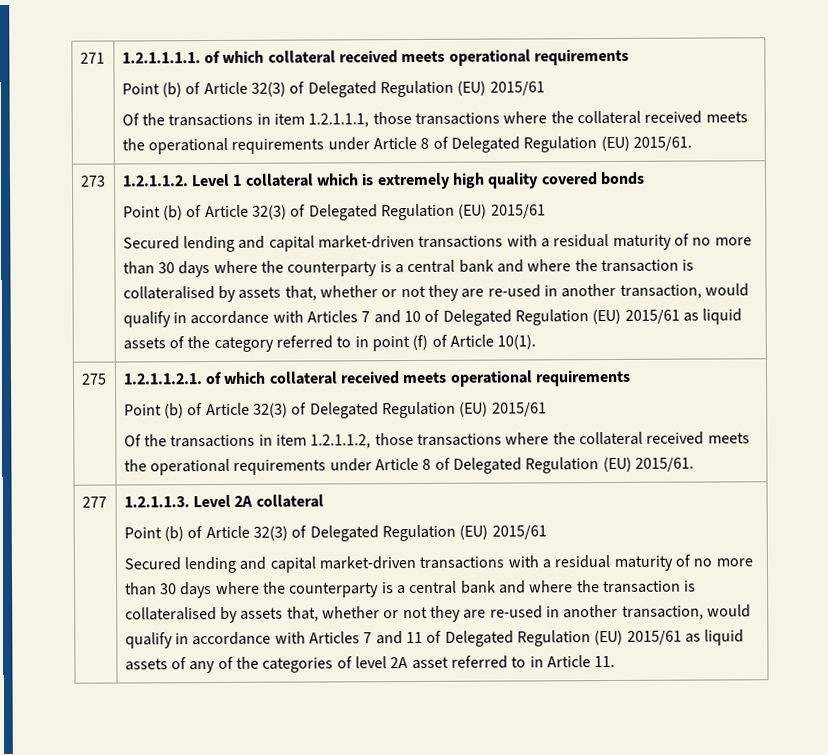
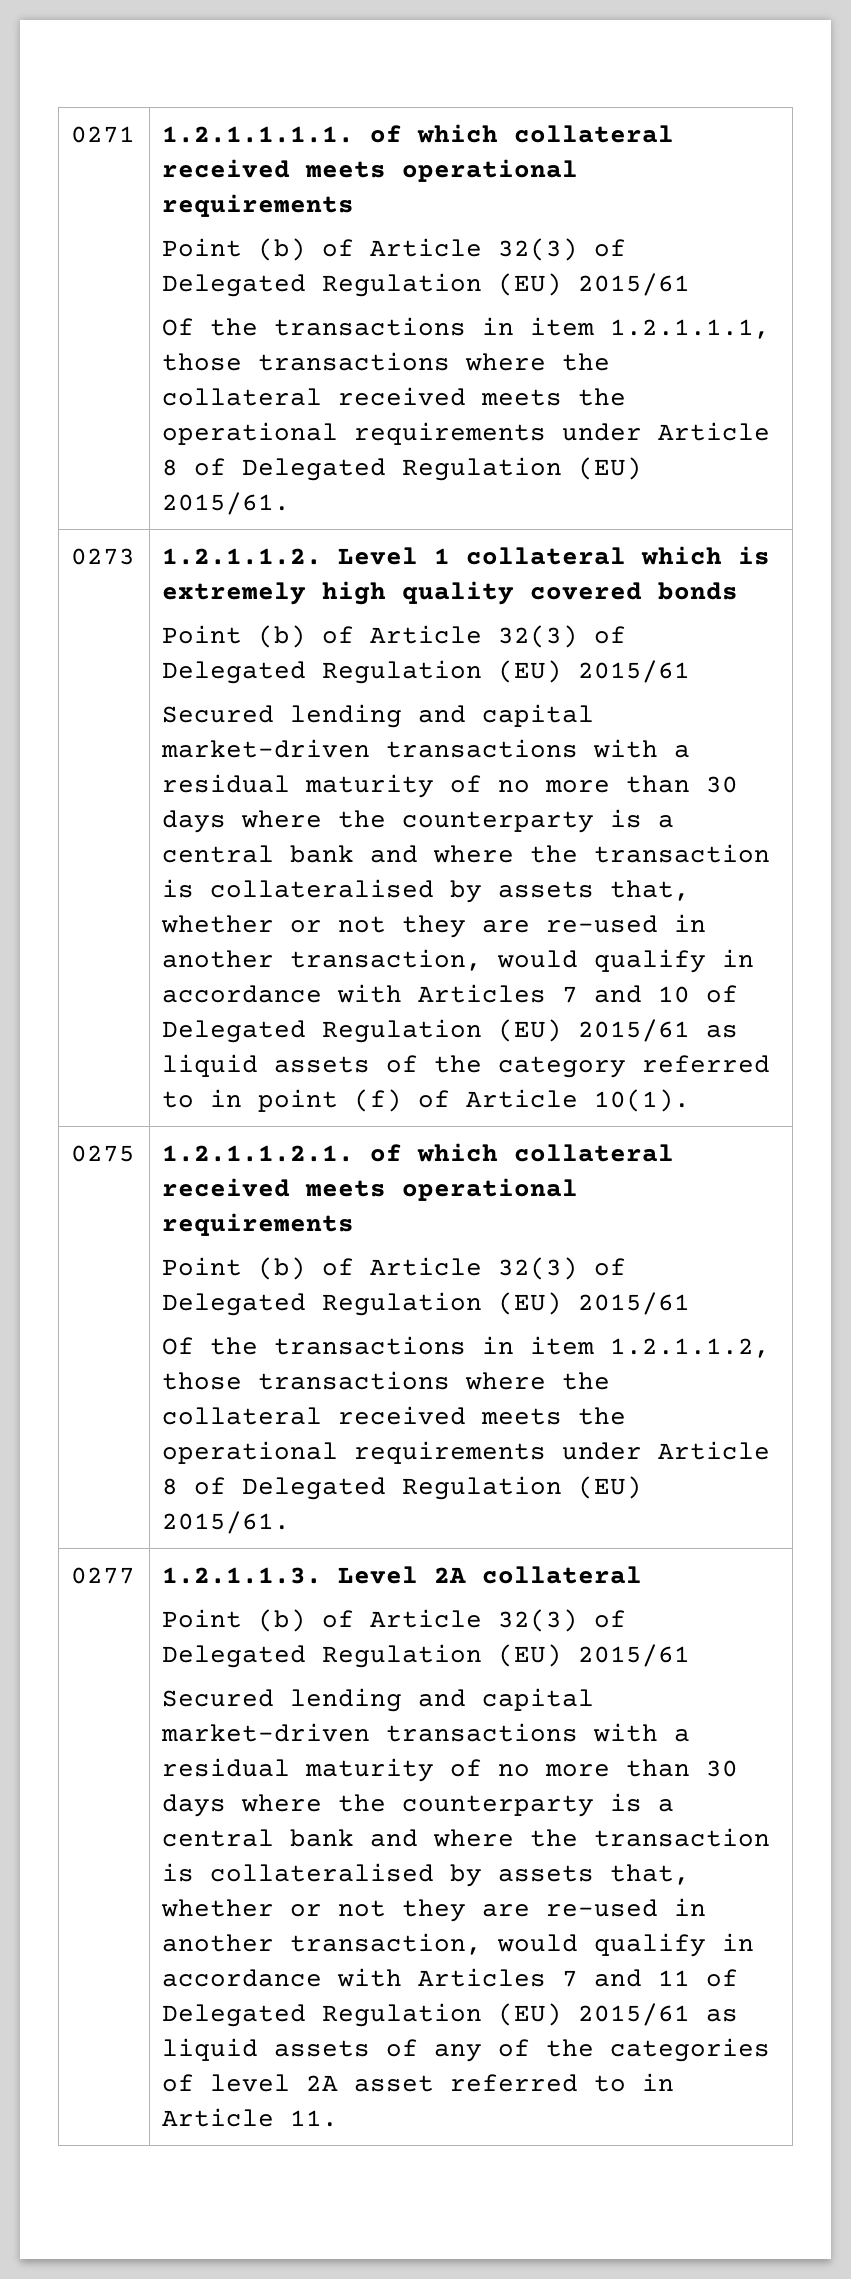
- 271
+ 0271
- 273
+ 0273
- 275
+ 0275
- 277
+ 0277

